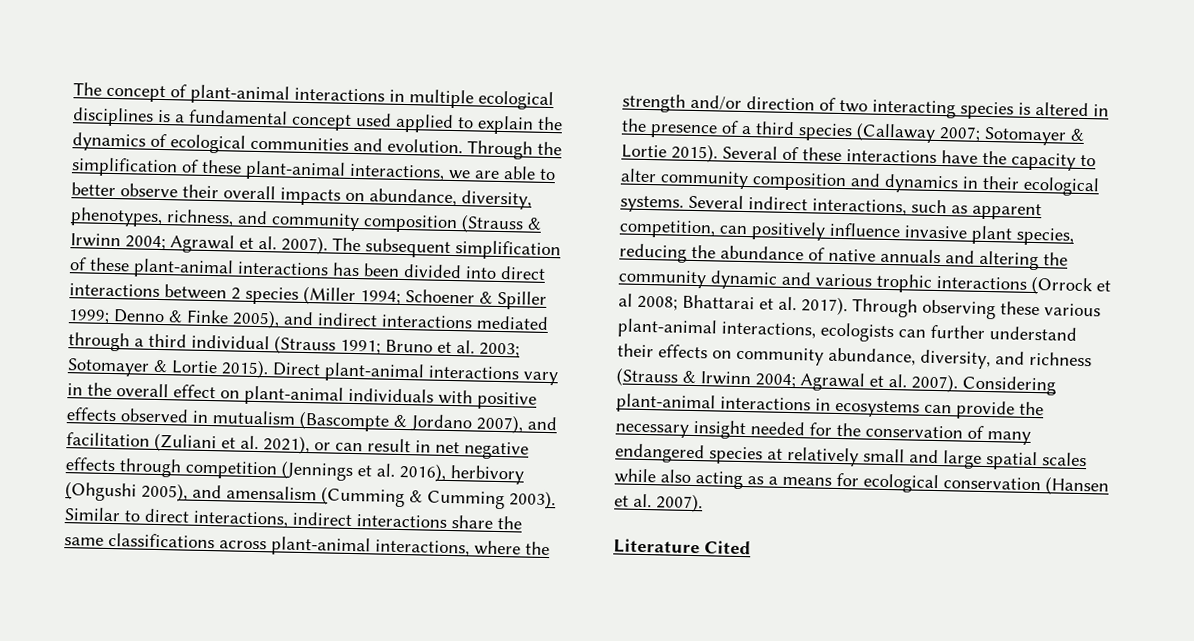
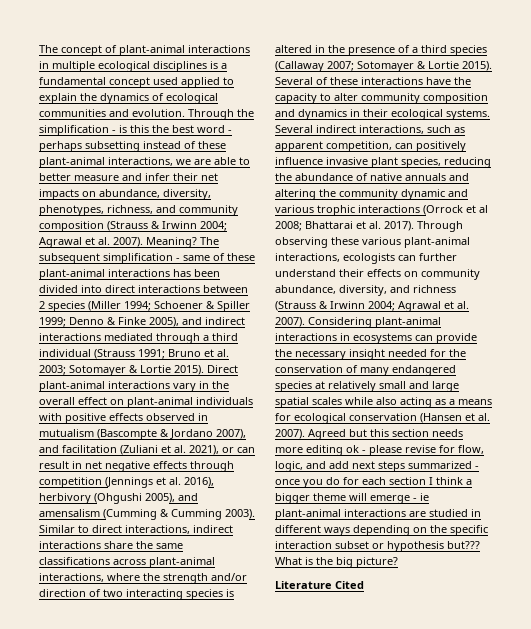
- Through the simplification of these plant-animal interactions, we are able to better observe their overall impacts on abundance, diversity, phenotypes, richness, and community composition (Strauss & Irwinn 2004; Agrawal et al. 2007).
+ Through the simplification - is this the best word - perhaps subsetting instead of these plant-animal interactions, we are able to better measure and infer their net impacts on abundance, diversity, phenotypes, richness, and community composition (Strauss & Irwinn 2004; Agrawal et al. 2007).
+ Meaning?
- The subsequent simplification of these plant-animal interactions has been divided into direct interactions between 2 species (Miller 1994; Schoener & Spiller 1999; Denno & Finke 2005), and indirect interactions mediated through a third individual (Strauss 1991; Bruno et al. 2003; Sotomayer & Lortie 2015).
+ The subsequent simplification - same of these plant-animal interactions has been divided into direct interactions between 2 species (Miller 1994; Schoener & Spiller 1999; Denno & Finke 2005), and indirect interactions mediated through a third individual (Strauss 1991; Bruno et al. 2003; Sotomayer & Lortie 2015).
+ Agreed but this section needs more editing ok - please revise for flow, logic, and add next steps summarized - once you do for each section I think a bigger theme will emerge - ie plant-animal interactions are studied in different ways depending on the specific interaction subset or hypothesis but??? What is the big picture?

